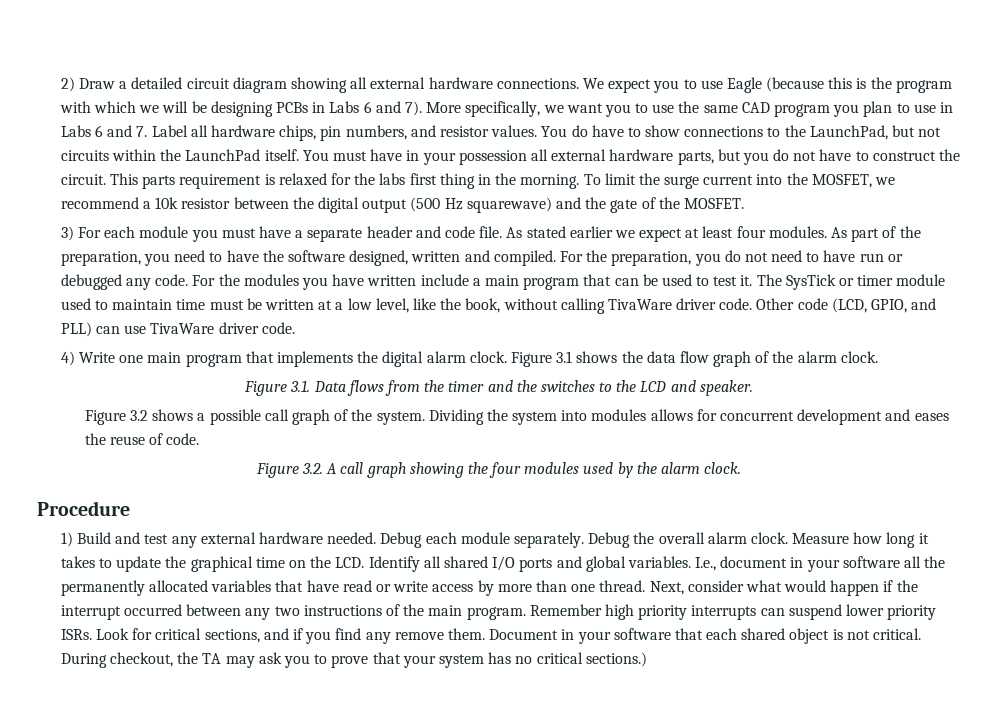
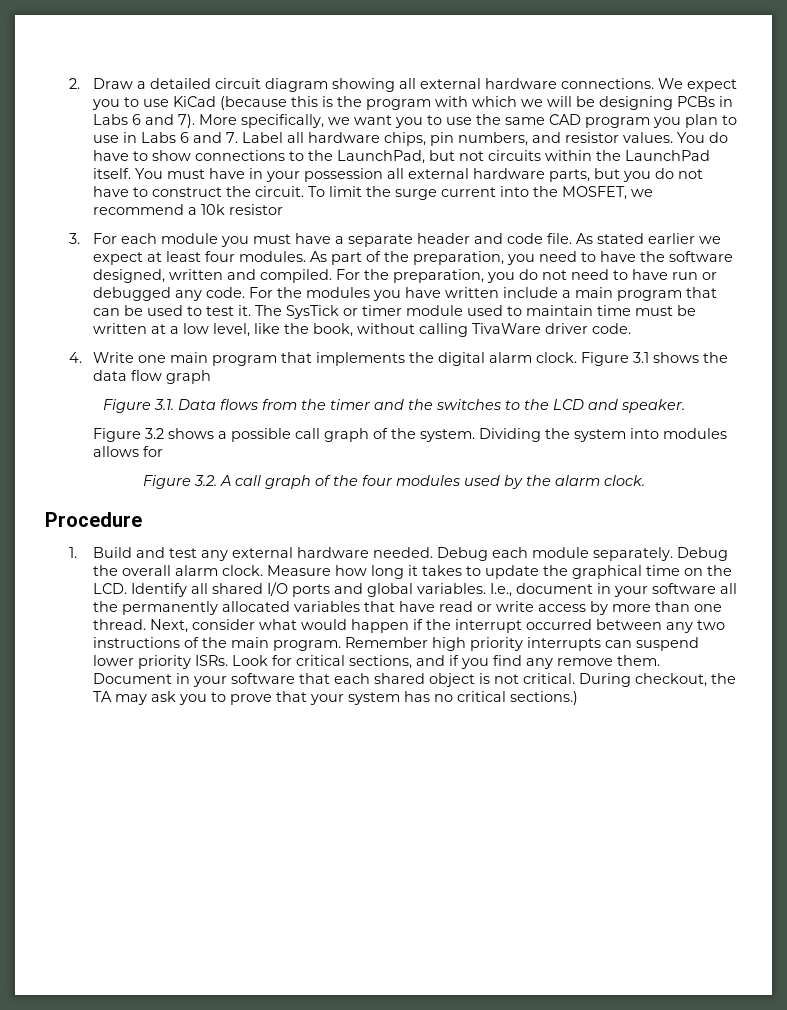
- 2) Draw a detailed circuit diagram showing all external hardware connections.
+ 2. Draw a detailed circuit diagram showing all external hardware connections.
- We expect you to use Eagle (because this is the program with which we will be designing PCBs in Labs 6 and 7).
+ We expect you to use KiCad (because this is the program with which we will be designing PCBs in Labs 6 and 7).
- This parts requirement is relaxed for the labs first thing in the morning.
- To limit the surge current into the MOSFET, we recommend a 10k resistor between the digital output (500 Hz squarewave) and the gate of the MOSFET.
- 3) For each module you must have a separate header and code file.
+ To limit the surge current into the MOSFET, we recommend a 10k resistor
+ 3. For each module you must have a separate header and code file.
- The SysTick or timer module used to maintain time must be written at a low level, like the book, without calling TivaWare driver code. Other code (LCD, GPIO, and PLL) can use TivaWare driver code.
- 4) Write one main program that implements the digital alarm clock.
+ The SysTick or timer module used to maintain time must be written at a low level, like the book, without calling TivaWare driver code.
+ 4. Write one main program that implements the digital alarm clock.
- Figure 3.1 shows the data flow graph of the alarm clock.
+ Figure 3.1 shows the data flow graph
- Dividing the system into modules allows for concurrent development and eases the reuse of code.
+ Dividing the system into modules allows for
- Figure 3.2. A call graph showing the four modules used by the alarm clock.
+ Figure 3.2. A call graph of the four modules used by the alarm clock.
- 1) Build and test any external hardware needed.
+ 1. Build and test any external hardware needed.

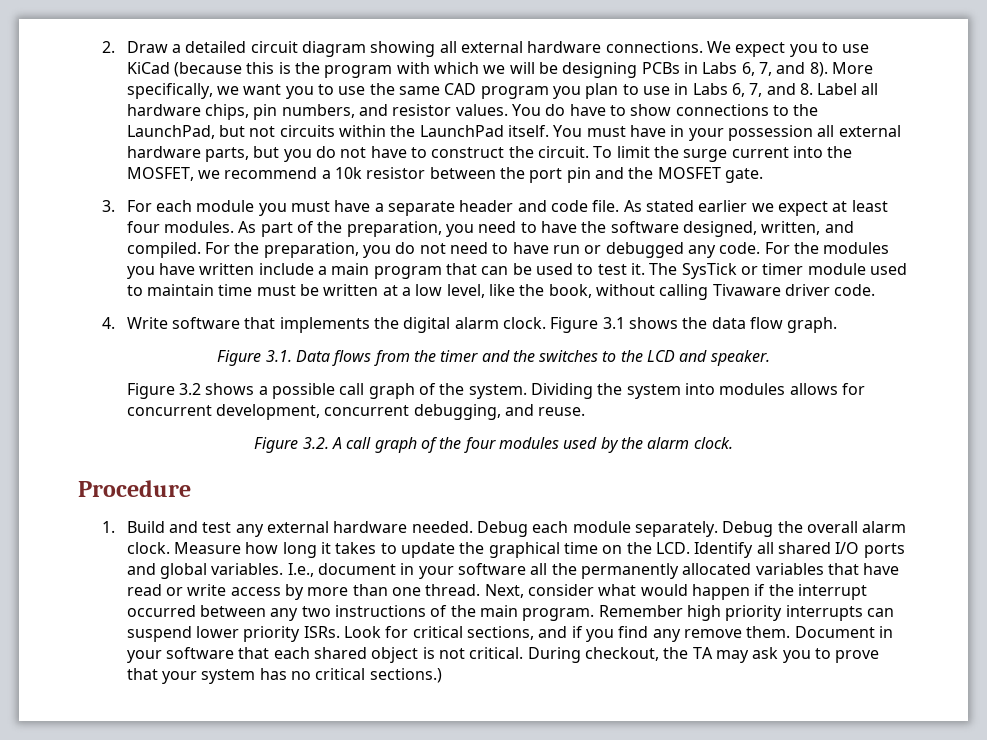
- We expect you to use KiCad (because this is the program with which we will be designing PCBs in Labs 6 and 7).
+ We expect you to use KiCad (because this is the program with which we will be designing PCBs in Labs 6, 7, and 8).
- More specifically, we want you to use the same CAD program you plan to use in Labs 6 and 7. Label all hardware chips, pin numbers, and resistor values.
+ More specifically, we want you to use the same CAD program you plan to use in Labs 6, 7, and 8. Label all hardware chips, pin numbers, and resistor values.
- To limit the surge current into the MOSFET, we recommend a 10k resistor
+ To limit the surge current into the MOSFET, we recommend a 10k resistor between the port pin and the MOSFET gate.
- As part of the preparation, you need to have the software designed, written and compiled.
+ As part of the preparation, you need to have the software designed, written, and compiled.
- The SysTick or timer module used to maintain time must be written at a low level, like the book, without calling TivaWare driver code.
+ The SysTick or timer module used to maintain time must be written at a low level, like the book, without calling Tivaware driver code.
- 4. Write one main program that implements the digital alarm clock.
+ 4. Write software that implements the digital alarm clock.
- Figure 3.1 shows the data flow graph
+ Figure 3.1 shows the data flow graph.
- Dividing the system into modules allows for
+ Dividing the system into modules allows for concurrent development, concurrent debugging, and reuse.

